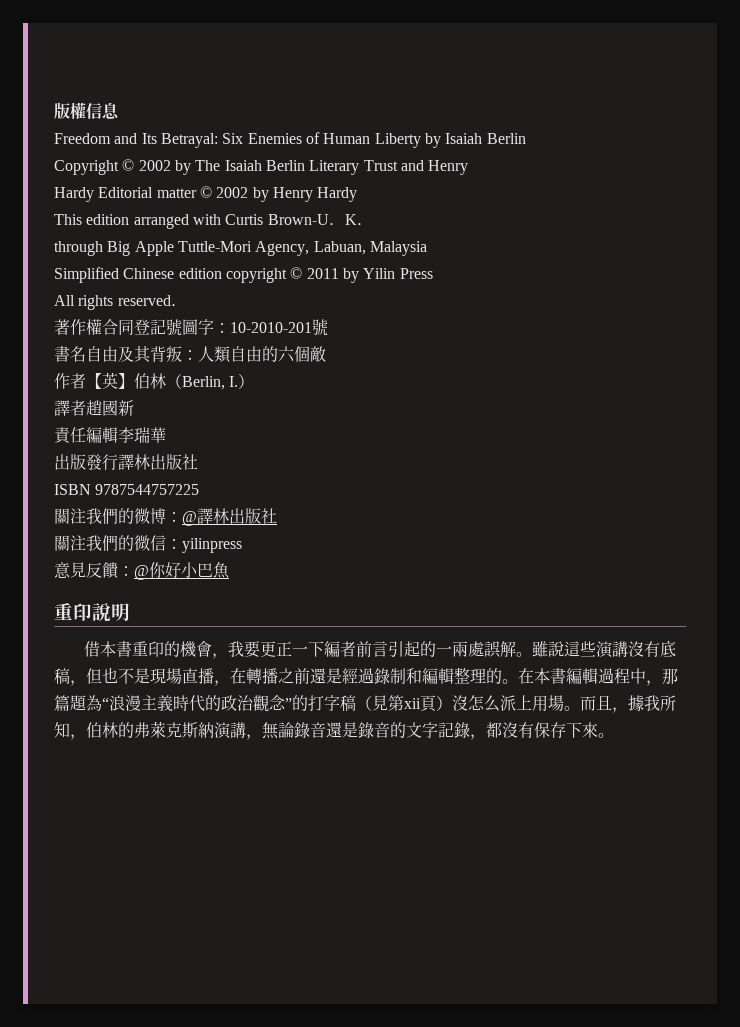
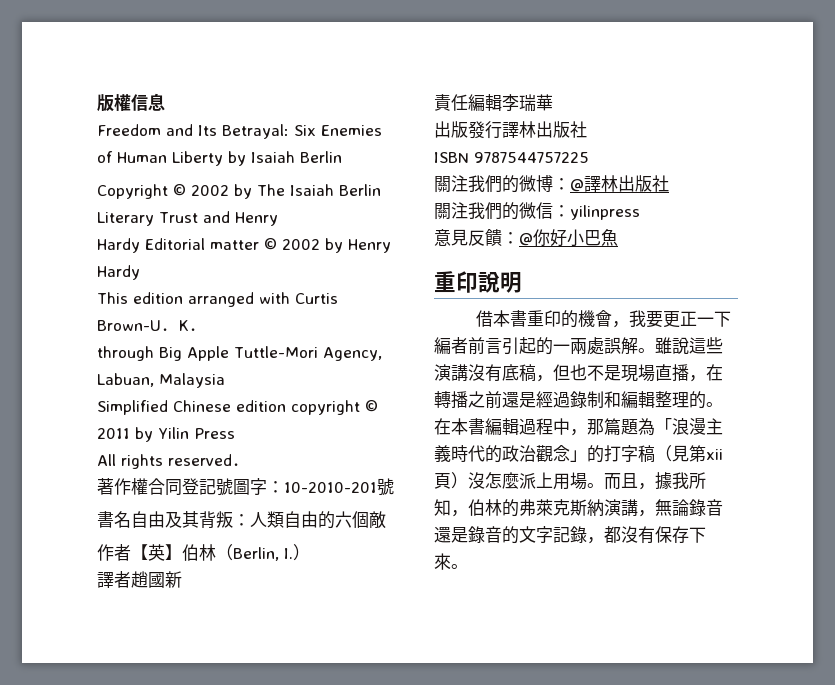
- 在本書編輯過程中，那篇題為“浪漫主義時代的政治觀念”的打字稿（見第xii頁）沒怎么派上用場。
+ 在本書編輯過程中，那篇題為「浪漫主義時代的政治觀念」的打字稿（見第xii頁）沒怎麼派上用場。

